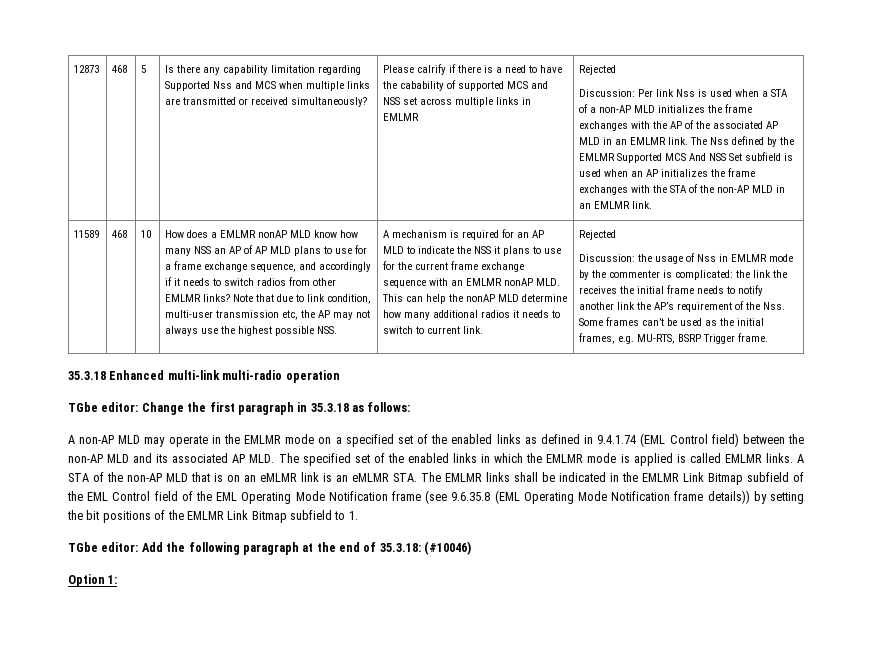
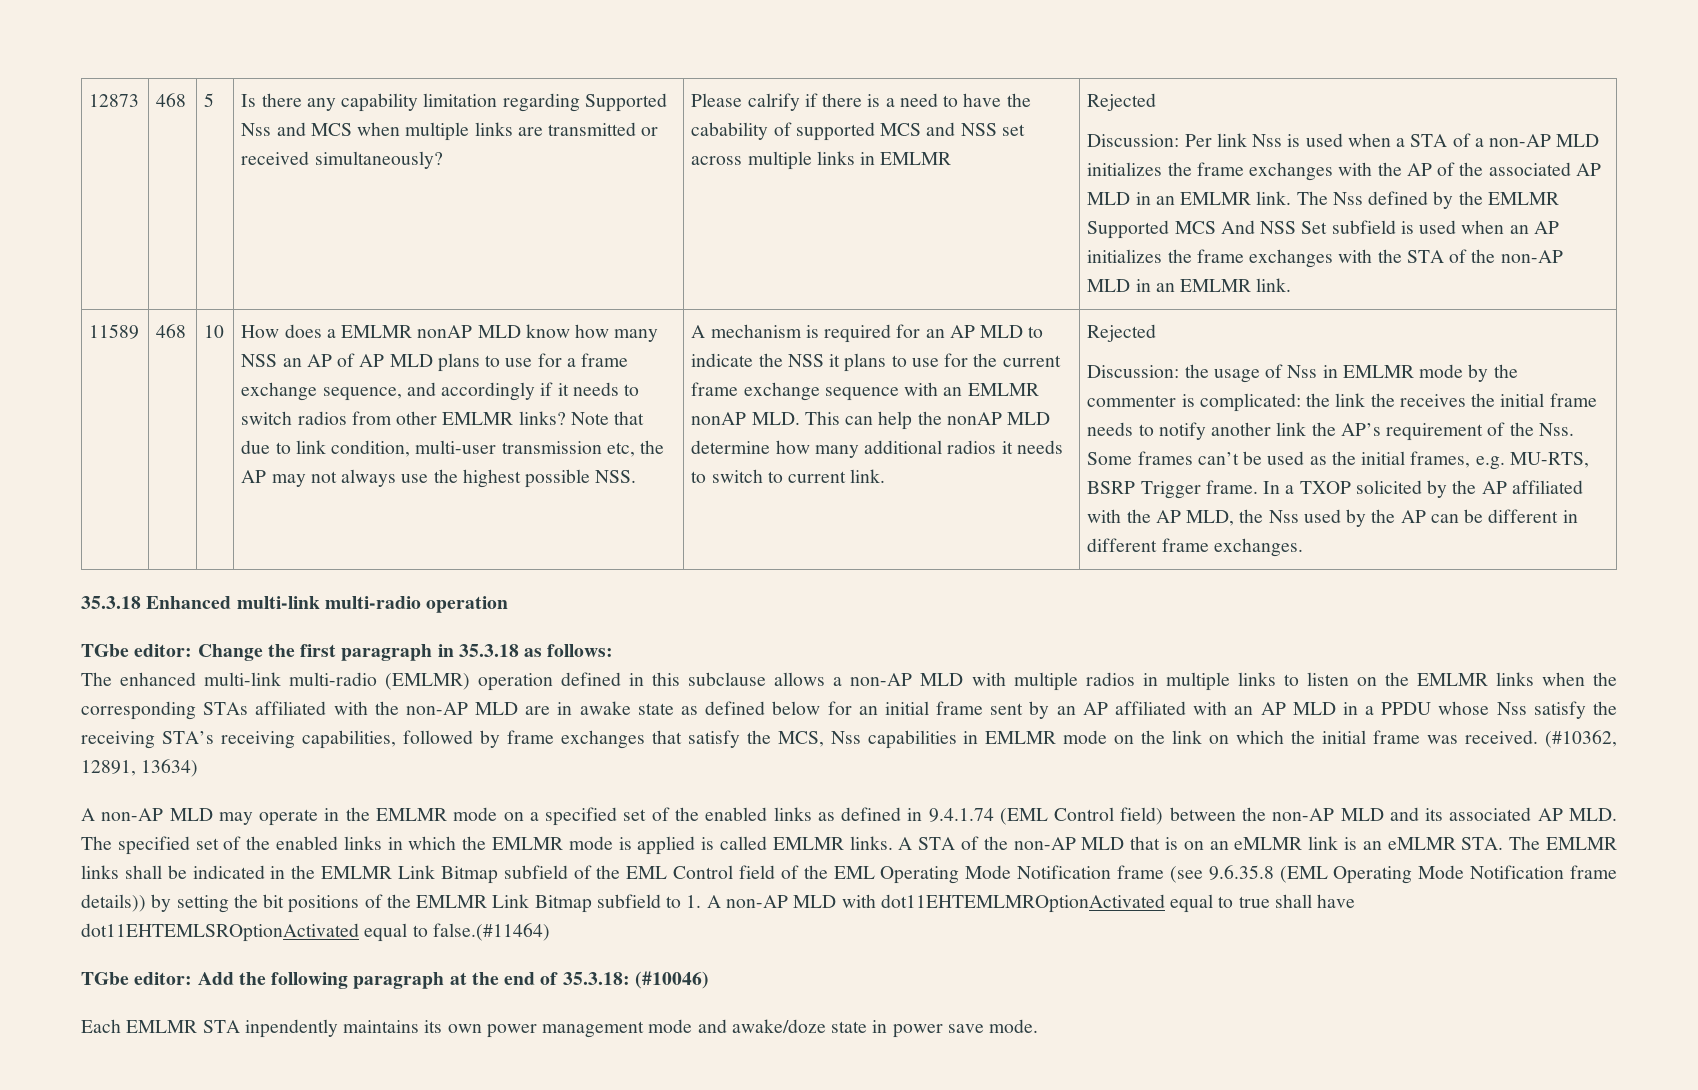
+ In a TXOP solicited by the AP affiliated with the AP MLD, the Nss used by the AP can be different in different frame exchanges.
+ The enhanced multi-link multi-radio (EMLMR) operation defined in this subclause allows a non-AP MLD with multiple radios in multiple links to listen on the EMLMR links when the corresponding STAs affiliated with the non-AP MLD are in awake state as defined below for an initial frame sent by an AP affiliated with an AP MLD in a PPDU whose Nss satisfy the receiving STA’s receiving capabilities, followed by frame exchanges that satisfy the MCS, Nss capabilities in EMLMR mode on the link on which the initial frame was received. (#10362, 12891, 13634)
- A STA of the non-AP MLD that is on an eMLMR link is an eMLMR STA. The EMLMR links shall be indicated in the EMLMR Link Bitmap subfield of the EML Control field of the EML Operating Mode Notification frame (see 9.6.35.8 (EML Operating Mode Notification frame details)) by setting the bit positions of the EMLMR Link Bitmap subfield to 1.
+ A STA of the non-AP MLD that is on an eMLMR link is an eMLMR STA. The EMLMR links shall be indicated in the EMLMR Link Bitmap subfield of the EML Control field of the EML Operating Mode Notification frame (see 9.6.35.8 (EML Operating Mode Notification frame details)) by setting the bit positions of the EMLMR Link Bitmap subfield to 1. A non-AP MLD with dot11EHTEMLMROptionActivated equal to true shall have dot11EHTEMLSROptionActivated equal to false.(#11464)
- Option 1:
+ Each EMLMR STA inpendently maintains its own power management mode and awake/doze state in power save mode.

